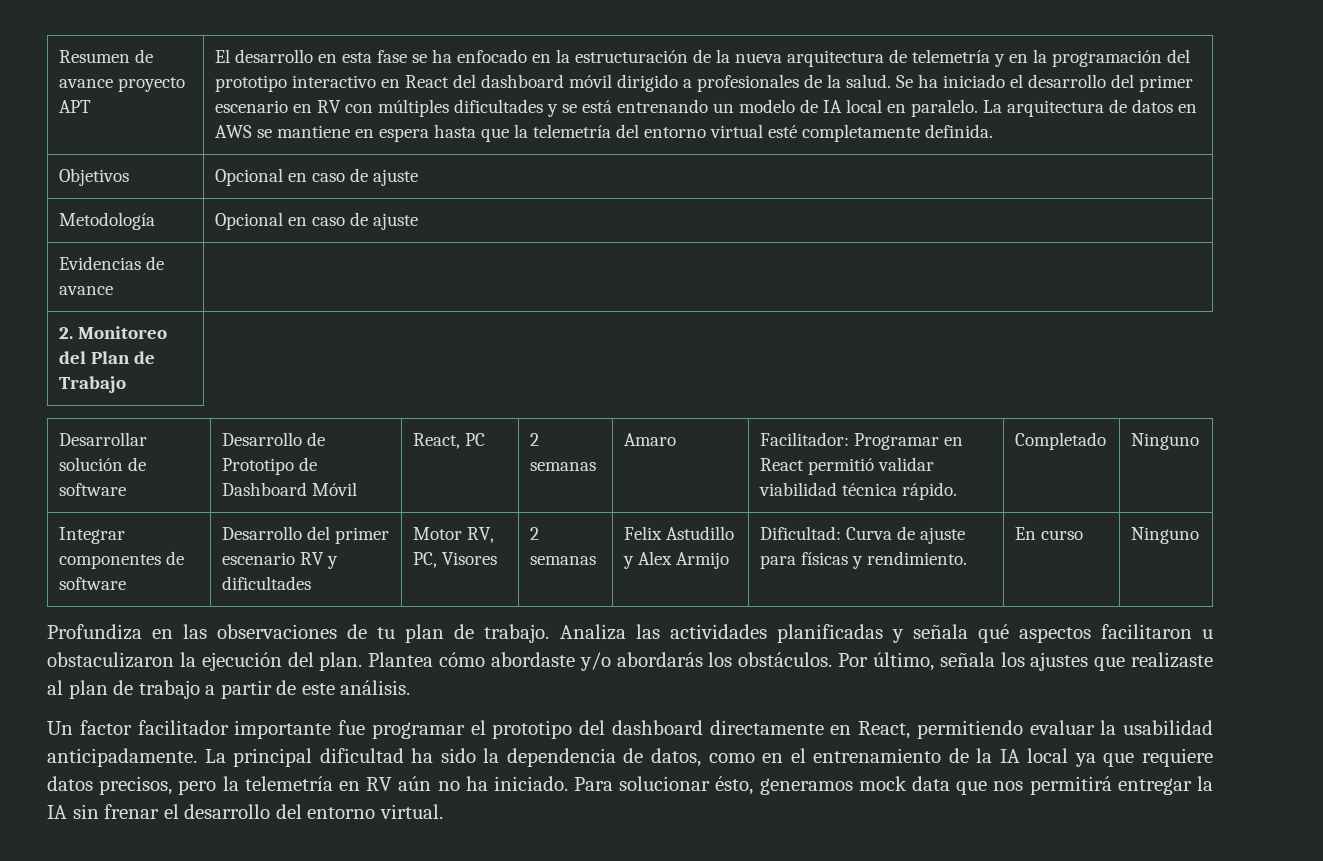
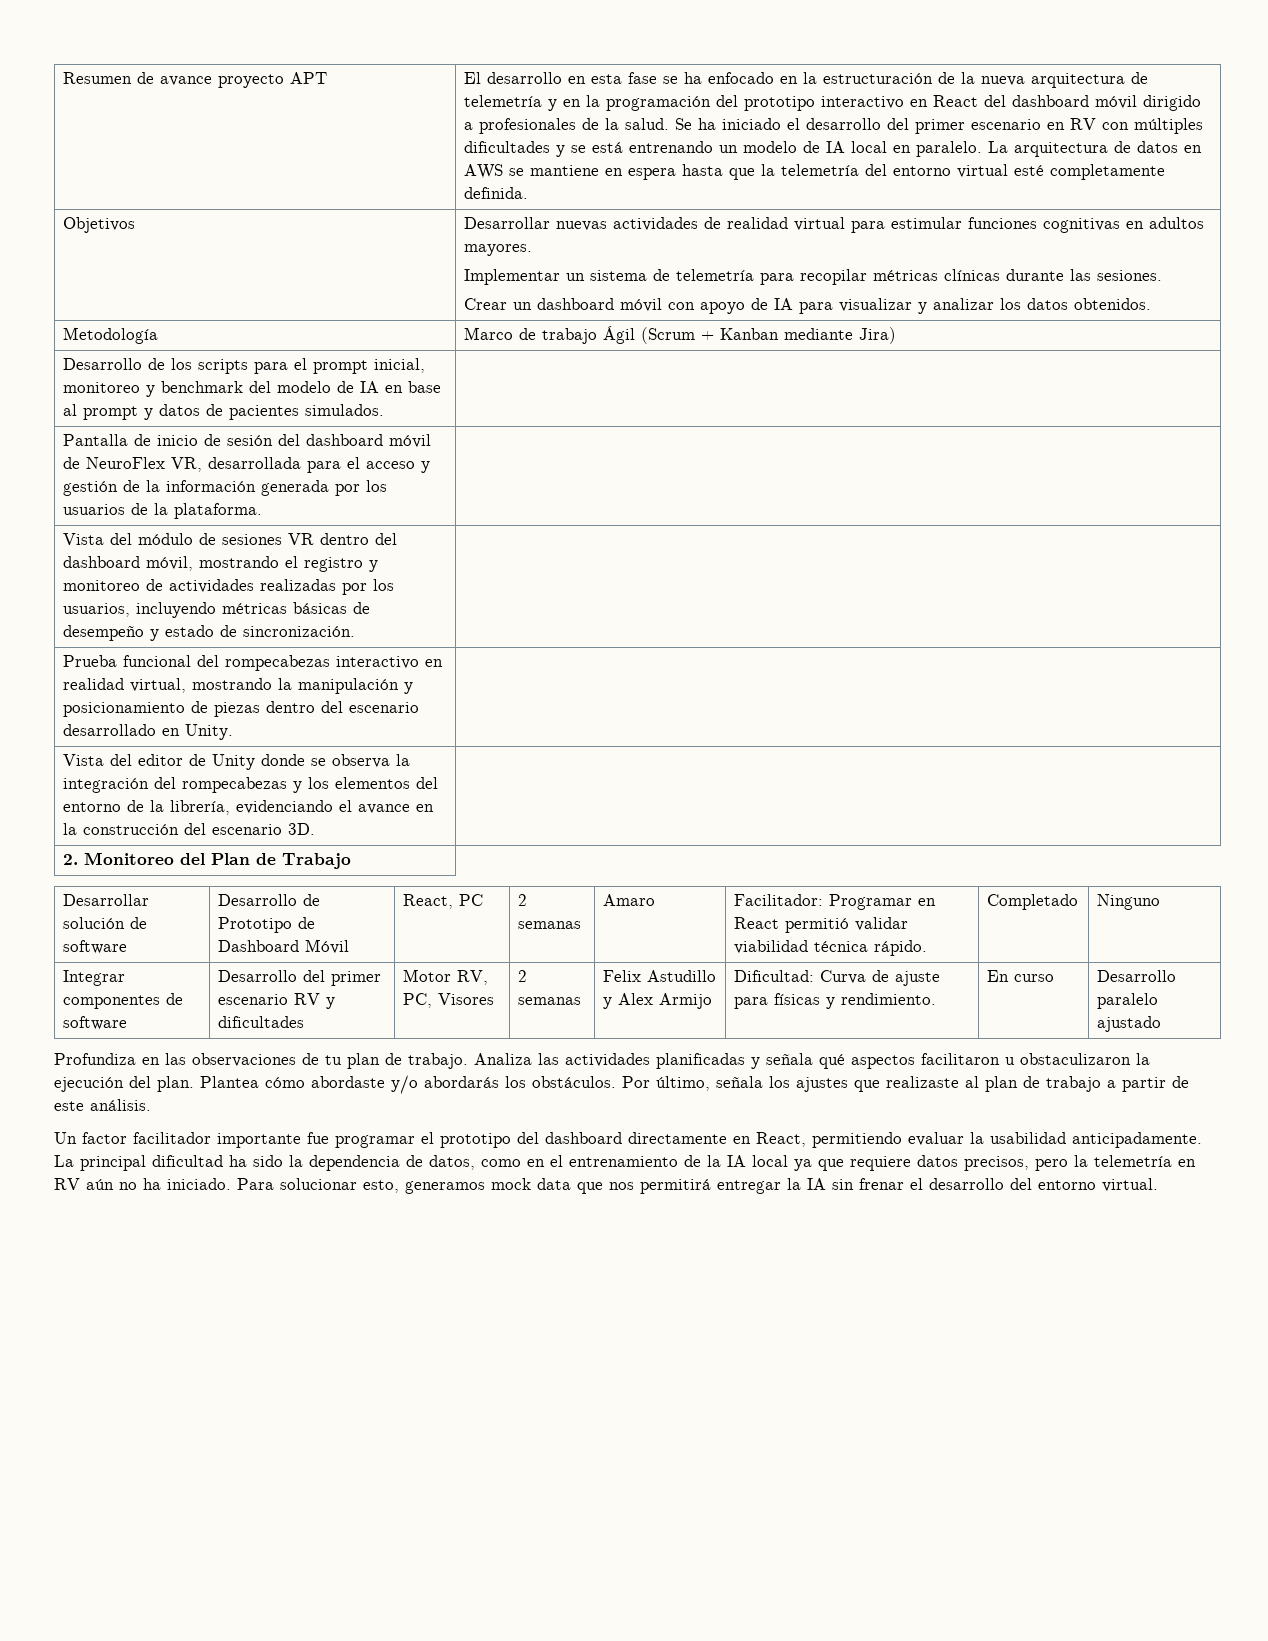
- Objetivos | Opcional en caso de ajuste
- Metodología | Opcional en caso de ajuste
- Evidencias de avance |
+ Objetivos | Desarrollar nuevas actividades de realidad virtual para estimular funciones cognitivas en adultos mayores.
+ Implementar un sistema de telemetría para recopilar métricas clínicas durante las sesiones.
+ Crear un dashboard móvil con apoyo de IA para visualizar y analizar los datos obtenidos.
+ Metodología | Marco de trabajo Ágil (Scrum + Kanban mediante Jira)
+ Desarrollo de los scripts para el prompt inicial, monitoreo y benchmark del modelo de IA en base al prompt y datos de pacientes simulados. |
+ Pantalla de inicio de sesión del dashboard móvil de NeuroFlex VR, desarrollada para el acceso y gestión de la información generada por los usuarios de la plataforma. |
+ Vista del módulo de sesiones VR dentro del dashboard móvil, mostrando el registro y monitoreo de actividades realizadas por los usuarios, incluyendo métricas básicas de desempeño y estado de sincronización. |
+ Prueba funcional del rompecabezas interactivo en realidad virtual, mostrando la manipulación y posicionamiento de piezas dentro del escenario desarrollado en Unity. |
+ Vista del editor de Unity donde se observa la integración del rompecabezas y los elementos del entorno de la librería, evidenciando el avance en la construcción del escenario 3D. |
- Integrar componentes de software | Desarrollo del primer escenario RV y dificultades | Motor RV, PC, Visores | 2 semanas | Felix Astudillo y Alex Armijo | Dificultad: Curva de ajuste para físicas y rendimiento. | En curso | Ninguno
+ Integrar componentes de software | Desarrollo del primer escenario RV y dificultades | Motor RV, PC, Visores | 2 semanas | Felix Astudillo y Alex Armijo | Dificultad: Curva de ajuste para físicas y rendimiento. | En curso | Desarrollo paralelo ajustado
- Para solucionar ésto, generamos mock data que nos permitirá entregar la IA sin frenar el desarrollo del entorno virtual.
+ Para solucionar esto, generamos mock data que nos permitirá entregar la IA sin frenar el desarrollo del entorno virtual.

